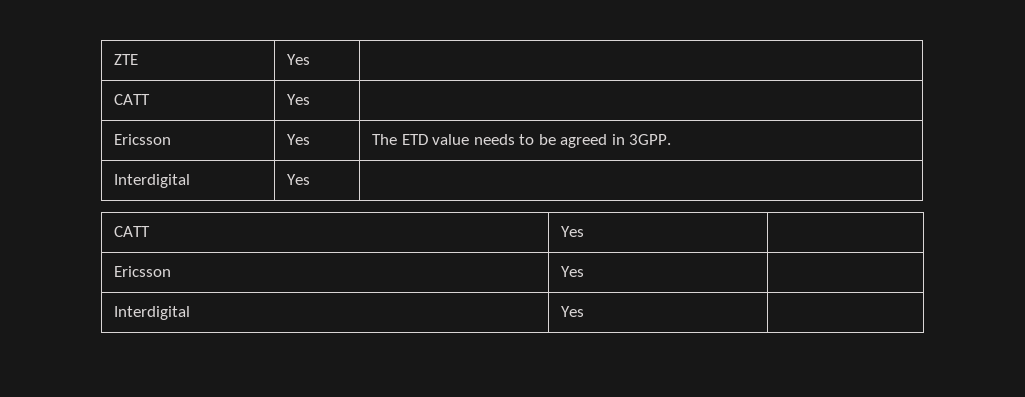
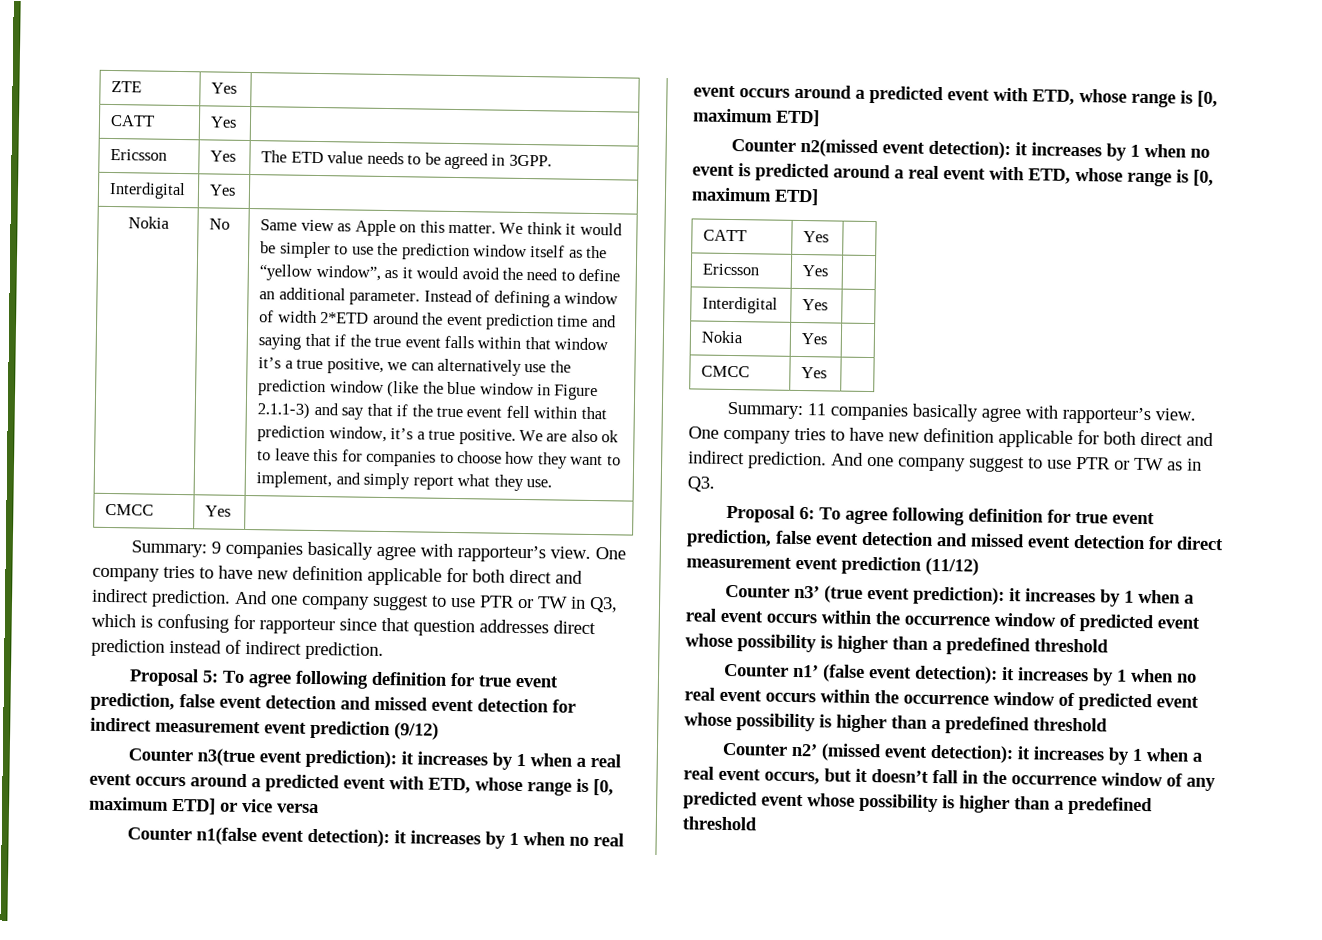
+ Nokia | No | Same view as Apple on this matter. We think it would be simpler to use the prediction window itself as the “yellow window”, as it would avoid the need to define an additional parameter. Instead of defining a window of width 2*ETD around the event prediction time and saying that if the true event falls within that window it’s a true positive, we can alternatively use the prediction window (like the blue window in Figure 2.1.1-3) and say that if the true event fell within that prediction window, it’s a true positive. We are also ok to leave this for companies to choose how they want to implement, and simply report what they use.
+ CMCC | Yes |
+ Summary: 9 companies basically agree with rapporteur’s view. One company tries to have new definition applicable for both direct and indirect prediction. And one company suggest to use PTR or TW in Q3, which is confusing for rapporteur since that question addresses direct prediction instead of indirect prediction.
+ Proposal 5: To agree following definition for true event prediction, false event detection and missed event detection for indirect measurement event prediction (9/12)
+ Counter n3(true event prediction): it increases by 1 when a real event occurs around a predicted event with ETD, whose range is [0, maximum ETD] or vice versa
+ Counter n1(false event detection): it increases by 1 when no real event occurs around a predicted event with ETD, whose range is [0, maximum ETD]
+ Counter n2(missed event detection): it increases by 1 when no event is predicted around a real event with ETD, whose range is [0, maximum ETD]
+ Nokia | Yes |
+ CMCC | Yes |
+ Summary: 11 companies basically agree with rapporteur’s view. One company tries to have new definition applicable for both direct and indirect prediction. And one company suggest to use PTR or TW as in Q3.
+ Proposal 6: To agree following definition for true event prediction, false event detection and missed event detection for direct measurement event prediction (11/12)
+ Counter n3’ (true event prediction): it increases by 1 when a real event occurs within the occurrence window of predicted event whose possibility is higher than a predefined threshold
+ Counter n1’ (false event detection): it increases by 1 when no real event occurs within the occurrence window of predicted event whose possibility is higher than a predefined threshold
+ Counter n2’ (missed event detection): it increases by 1 when a real event occurs, but it doesn’t fall in the occurrence window of any predicted event whose possibility is higher than a predefined threshold

